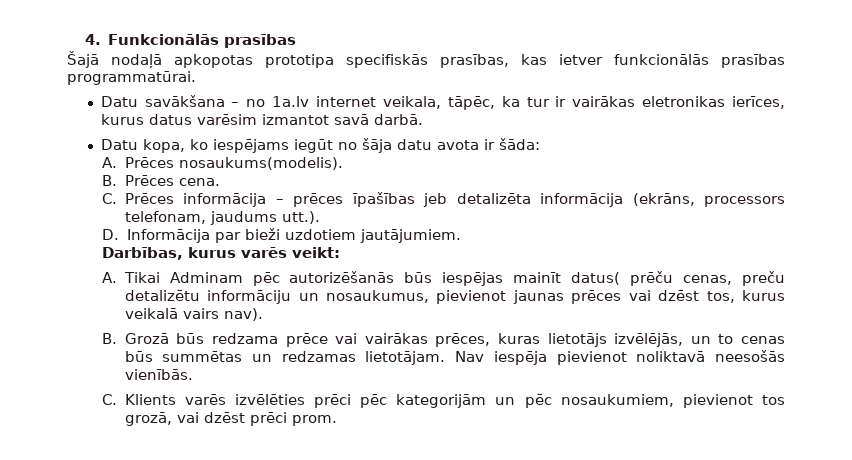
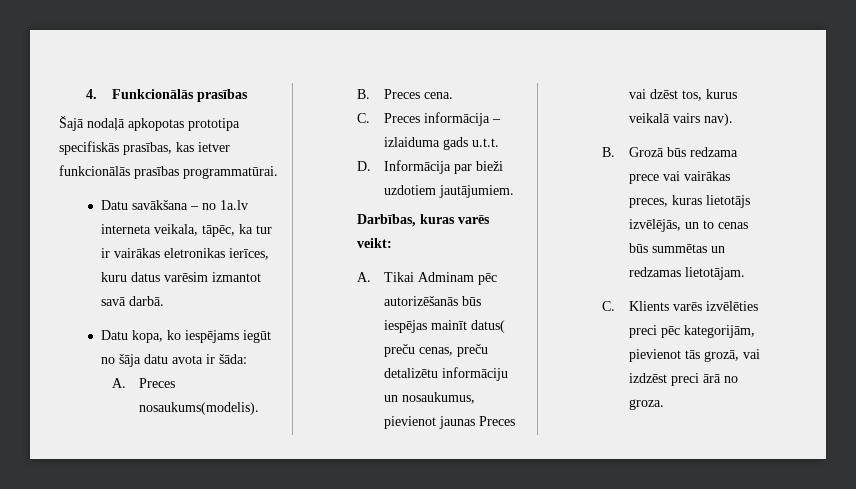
- Datu savākšana – no 1a.lv internet veikala, tāpēc, ka tur ir vairākas eletronikas ierīces, kurus datus varēsim izmantot savā darbā.
+ Datu savākšana – no 1a.lv interneta veikala, tāpēc, ka tur ir vairākas eletronikas ierīces, kuru datus varēsim izmantot savā darbā.
- A. Prēces nosaukums(modelis).
+ A. Preces nosaukums(modelis).
- B. Prēces cena.
+ B. Preces cena.
- C. Prēces informācija – prēces īpašības jeb detalizēta informācija (ekrāns, processors telefonam, jaudums utt.).
+ C. Preces informācija – izlaiduma gads u.t.t.
- Darbības, kurus varēs veikt:
+ Darbības, kuras varēs veikt:
- A. Tikai Adminam pēc autorizēšanās būs iespējas mainīt datus( prēču cenas, preču detalizētu informāciju un nosaukumus, pievienot jaunas prēces vai dzēst tos, kurus veikalā vairs nav).
+ A. Tikai Adminam pēc autorizēšanās būs iespējas mainīt datus( preču cenas, preču detalizētu informāciju un nosaukumus, pievienot jaunas Preces vai dzēst tos, kurus veikalā vairs nav).
- B. Grozā būs redzama prēce vai vairākas prēces, kuras lietotājs izvēlējās, un to cenas būs summētas un redzamas lietotājam. Nav iespēja pievienot noliktavā neesošās vienībās.
- C. Klients varēs izvēlēties prēci pēc kategorijām un pēc nosaukumiem, pievienot tos grozā, vai dzēst prēci prom.
+ B. Grozā būs redzama prece vai vairākas preces, kuras lietotājs izvēlējās, un to cenas būs summētas un redzamas lietotājam.
+ C. Klients varēs izvēlēties preci pēc kategorijām, pievienot tās grozā, vai izdzēst preci ārā no groza.

